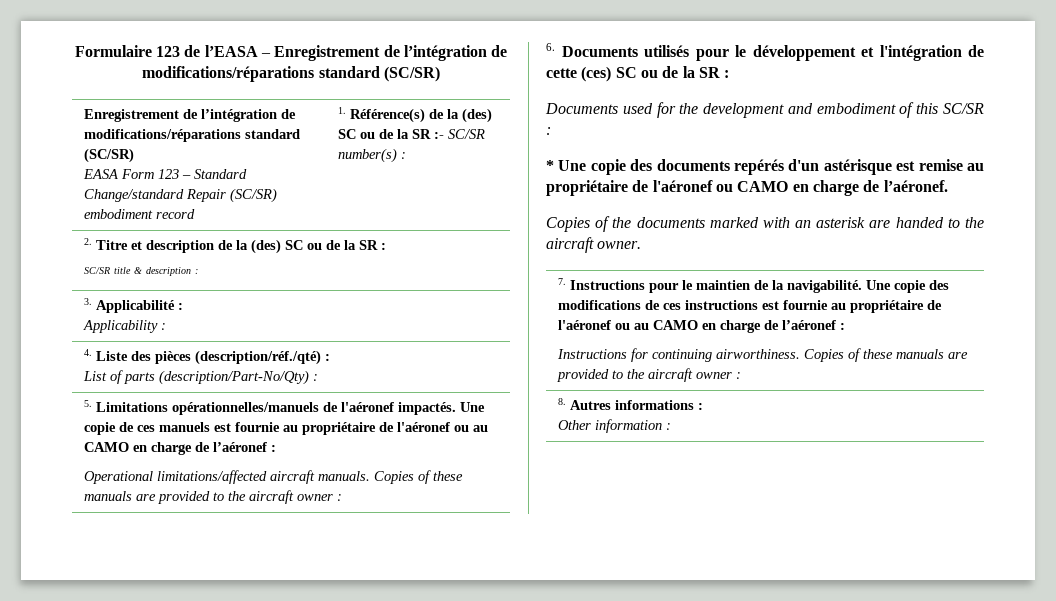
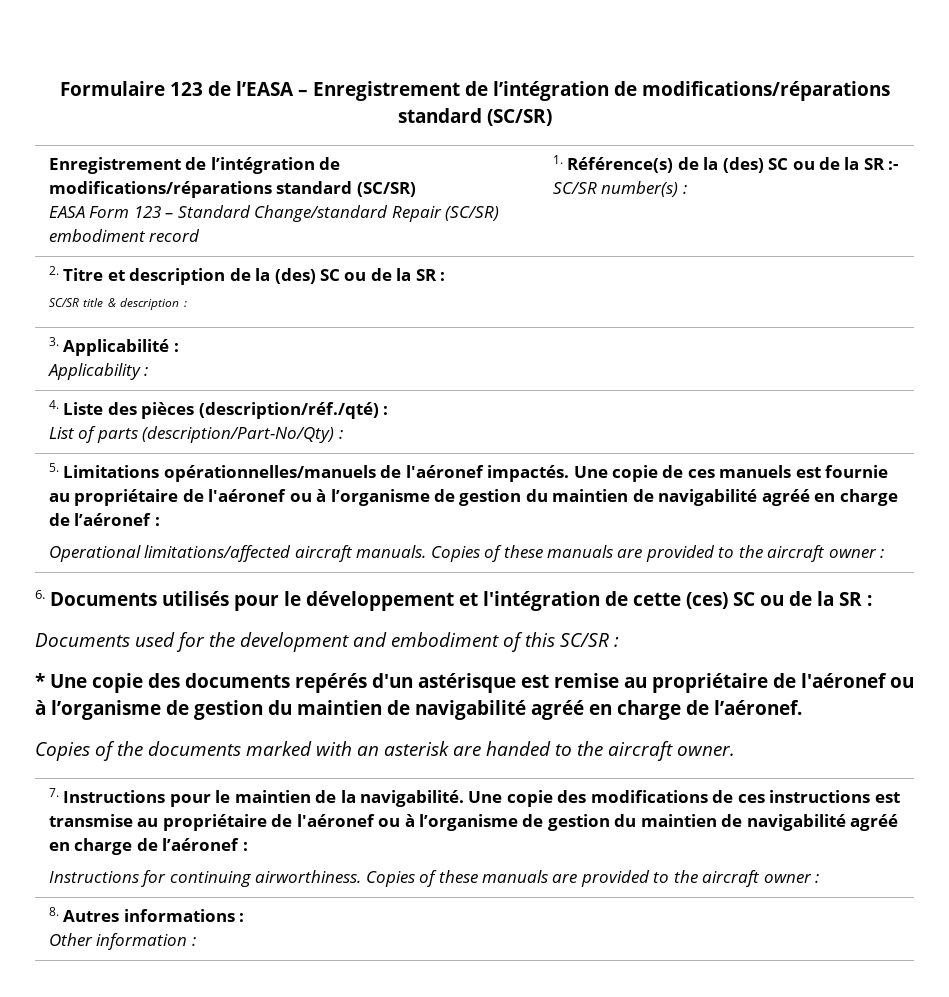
- Une copie de ces manuels est fournie au propriétaire de l'aéronef ou au CAMO en charge de l’aéronef :
+ Une copie de ces manuels est fournie au propriétaire de l'aéronef ou à l’organisme de gestion du maintien de navigabilité agréé en charge de l’aéronef :
- * Une copie des documents repérés d'un astérisque est remise au propriétaire de l'aéronef ou CAMO en charge de l’aéronef.
+ * Une copie des documents repérés d'un astérisque est remise au propriétaire de l'aéronef ou à l’organisme de gestion du maintien de navigabilité agréé en charge de l’aéronef.
- Une copie des modifications de ces instructions est fournie au propriétaire de l'aéronef ou au CAMO en charge de l’aéronef :
+ Une copie des modifications de ces instructions est transmise au propriétaire de l'aéronef ou à l’organisme de gestion du maintien de navigabilité agréé en charge de l’aéronef :

